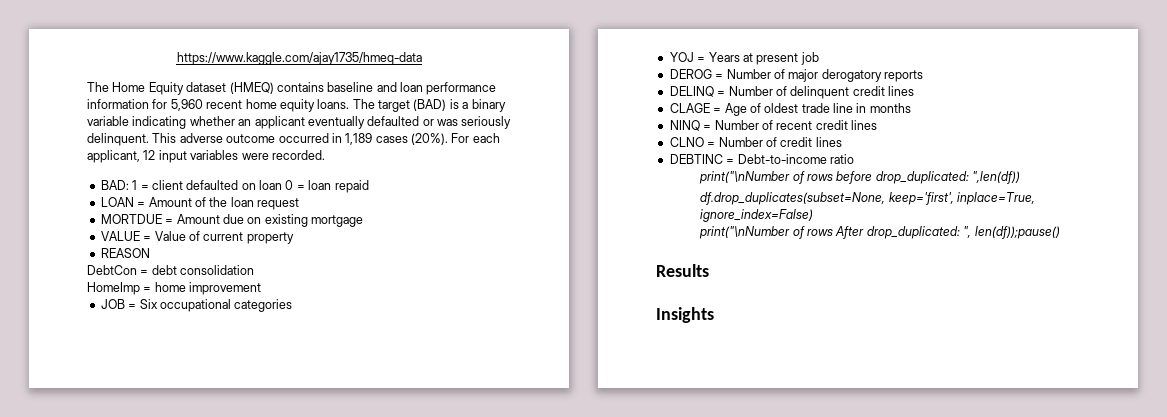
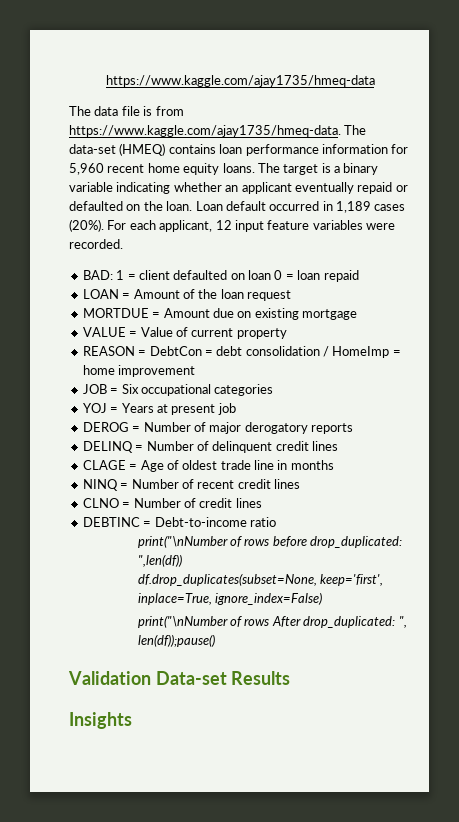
- The Home Equity dataset (HMEQ) contains baseline and loan performance information for 5,960 recent home equity loans.
+ The data file is from https://www.kaggle.com/ajay1735/hmeq-data. The data-set (HMEQ) contains loan performance information for 5,960 recent home equity loans.
- The target (BAD) is a binary variable indicating whether an applicant eventually defaulted or was seriously delinquent. This adverse outcome occurred in 1,189 cases (20%).
+ The target is a binary variable indicating whether an applicant eventually repaid or defaulted on the loan. Loan default occurred in 1,189 cases (20%).
- For each applicant, 12 input variables were recorded.
+ For each applicant, 12 input feature variables were recorded.
- REASON
- DebtCon = debt consolidation
- HomeImp = home improvement
+ REASON = DebtCon = debt consolidation / HomeImp = home improvement
- Results
+ Validation Data-set Results

